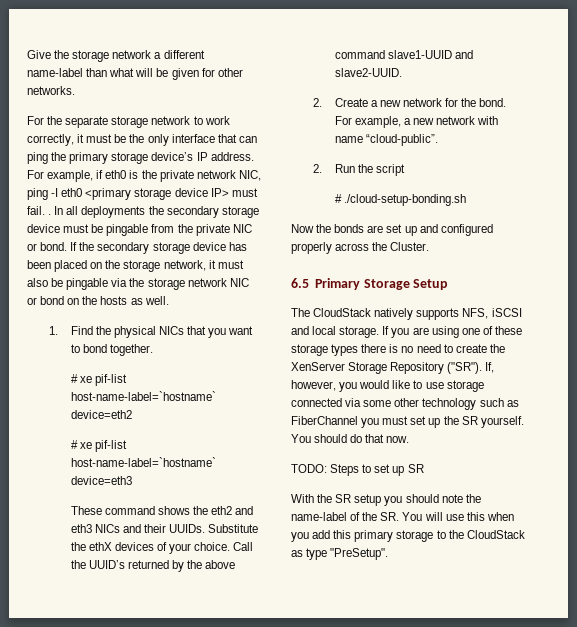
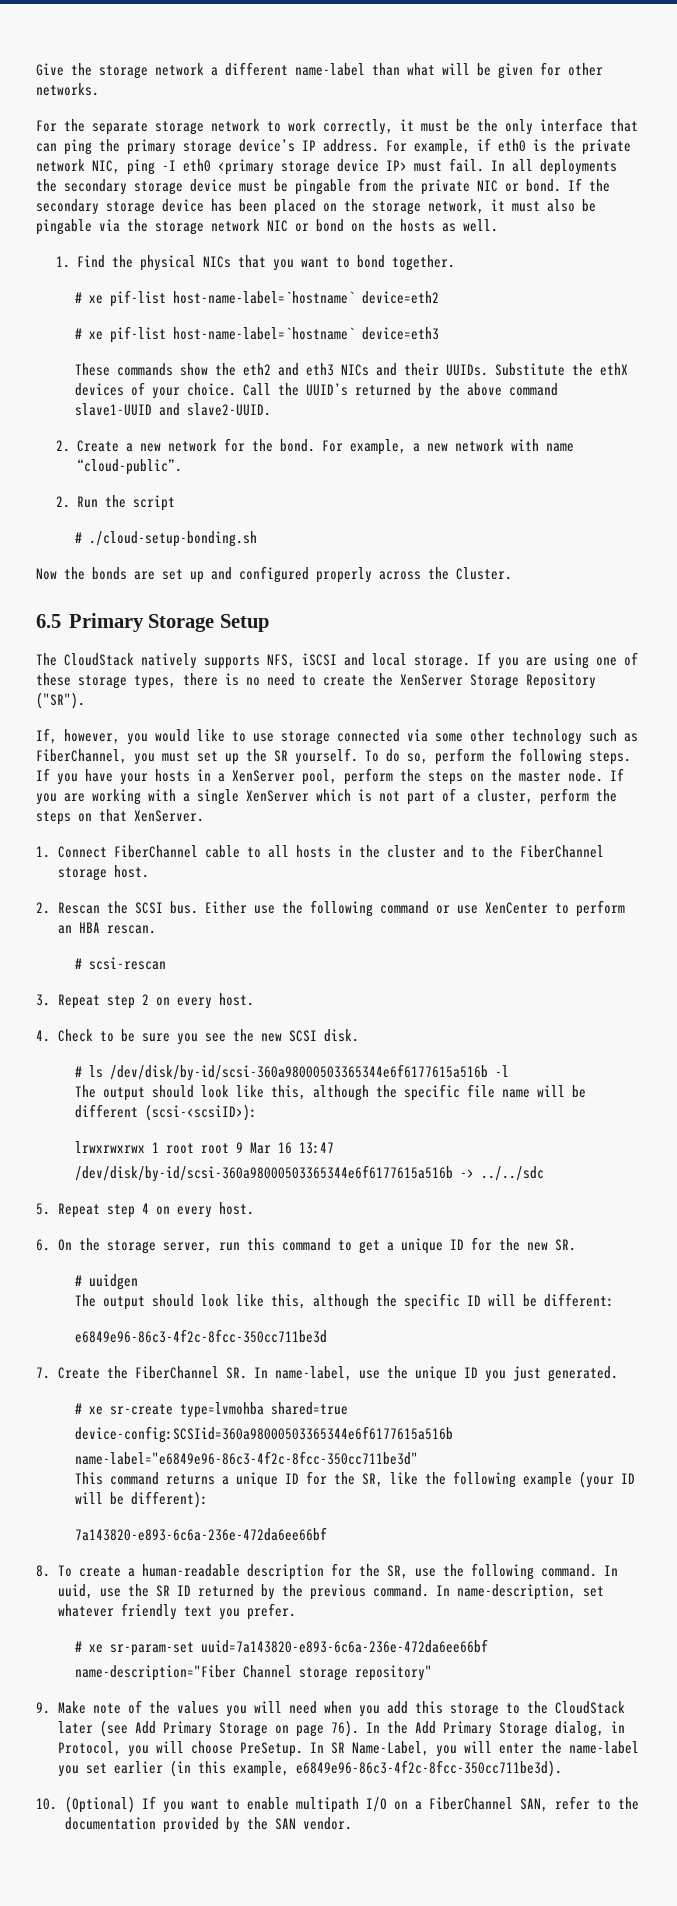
- For example, if eth0 is the private network NIC, ping -I eth0 <primary storage device IP> must fail. .
+ For example, if eth0 is the private network NIC, ping -I eth0 <primary storage device IP> must fail.
- These command shows the eth2 and eth3 NICs and their UUIDs.
+ These commands show the eth2 and eth3 NICs and their UUIDs.
- If you are using one of these storage types there is no need to create the XenServer Storage Repository ("SR"). If, however, you would like to use storage connected via some other technology such as FiberChannel you must set up the SR yourself.
+ If you are using one of these storage types, there is no need to create the XenServer Storage Repository ("SR").
+ If, however, you would like to use storage connected via some other technology such as FiberChannel, you must set up the SR yourself.
- You should do that now.
- TODO: Steps to set up SR
- With the SR setup you should note the name-label of the SR. You will use this when you add this primary storage to the CloudStack as type "PreSetup".
+ To do so, perform the following steps. If you have your hosts in a XenServer pool, perform the steps on the master node. If you are working with a single XenServer which is not part of a cluster, perform the steps on that XenServer.
+ 1. Connect FiberChannel cable to all hosts in the cluster and to the FiberChannel storage host.
+ 2. Rescan the SCSI bus. Either use the following command or use XenCenter to perform an HBA rescan.
+ # scsi-rescan
+ 3. Repeat step 2 on every host.
+ 4. Check to be sure you see the new SCSI disk.
+ # ls /dev/disk/by-id/scsi-360a98000503365344e6f6177615a516b -l
+ The output should look like this, although the specific file name will be different (scsi-<scsiID>):
+ lrwxrwxrwx 1 root root 9 Mar 16 13:47
+ /dev/disk/by-id/scsi-360a98000503365344e6f6177615a516b -> ../../sdc
+ 5. Repeat step 4 on every host.
+ 6. On the storage server, run this command to get a unique ID for the new SR.
+ # uuidgen
+ The output should look like this, although the specific ID will be different:
+ e6849e96-86c3-4f2c-8fcc-350cc711be3d
+ 7. Create the FiberChannel SR. In name-label, use the unique ID you just generated.
+ # xe sr-create type=lvmohba shared=true
+ device-config:SCSIid=360a98000503365344e6f6177615a516b
+ name-label="e6849e96-86c3-4f2c-8fcc-350cc711be3d"
+ This command returns a unique ID for the SR, like the following example (your ID will be different):
+ 7a143820-e893-6c6a-236e-472da6ee66bf
+ 8. To create a human-readable description for the SR, use the following command. In uuid, use the SR ID returned by the previous command. In name-description, set whatever friendly text you prefer.
+ # xe sr-param-set uuid=7a143820-e893-6c6a-236e-472da6ee66bf
+ name-description="Fiber Channel storage repository"
+ 9. Make note of the values you will need when you add this storage to the CloudStack later (see Add Primary Storage on page 76). In the Add Primary Storage dialog, in Protocol, you will choose PreSetup. In SR Name-Label, you will enter the name-label you set earlier (in this example, e6849e96-86c3-4f2c-8fcc-350cc711be3d).
+ 10. (Optional) If you want to enable multipath I/O on a FiberChannel SAN, refer to the documentation provided by the SAN vendor.

